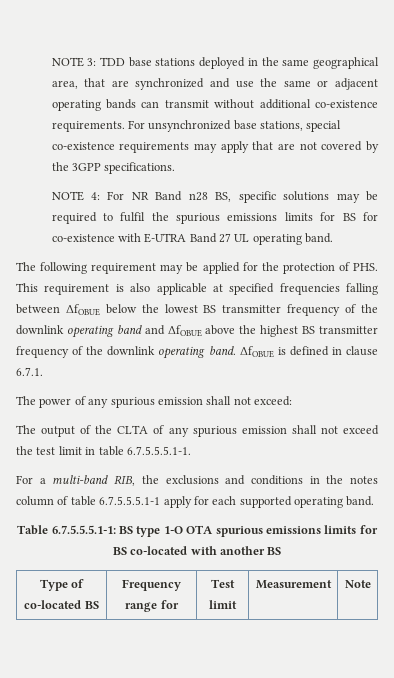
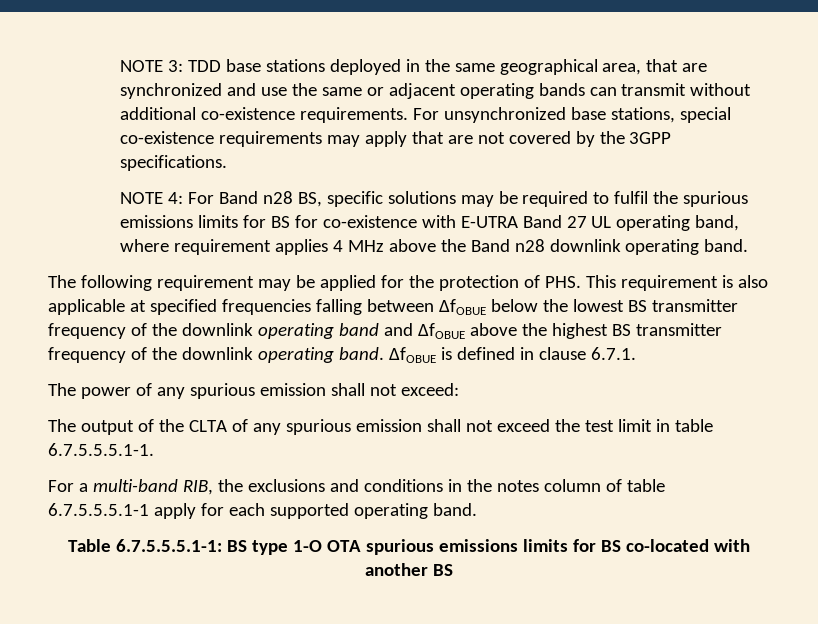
- NOTE 4: For NR Band n28 BS, specific solutions may be required to fulfil the spurious emissions limits for BS for co-existence with E-UTRA Band 27 UL operating band.
+ NOTE 4: For Band n28 BS, specific solutions may be required to fulfil the spurious emissions limits for BS for co-existence with E-UTRA Band 27 UL operating band, where requirement applies 4 MHz above the Band n28 downlink operating band.
- Type of co-located BS | Frequency range for | Test limit | Measurement | Note

